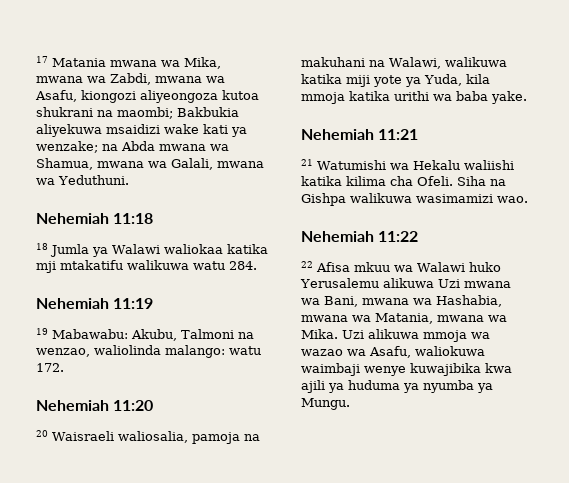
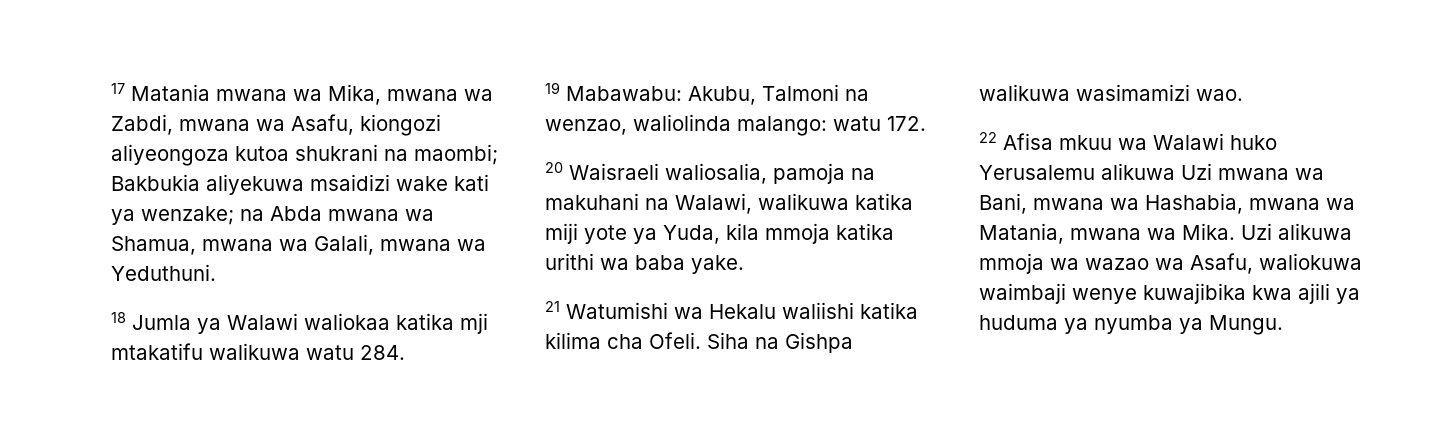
- Nehemiah 11:18
- Nehemiah 11:19
- Nehemiah 11:20
- Nehemiah 11:21
- Nehemiah 11:22

